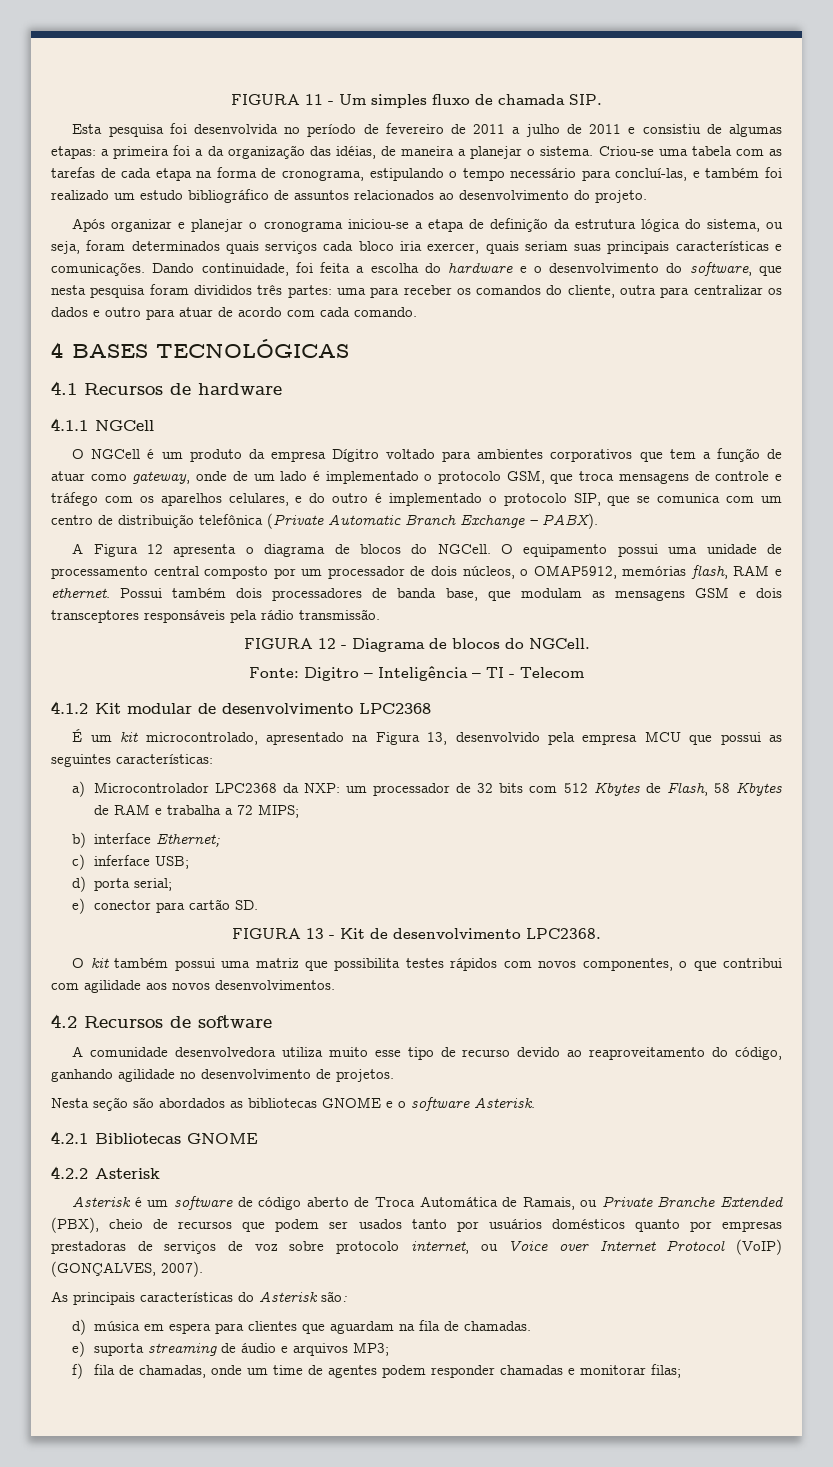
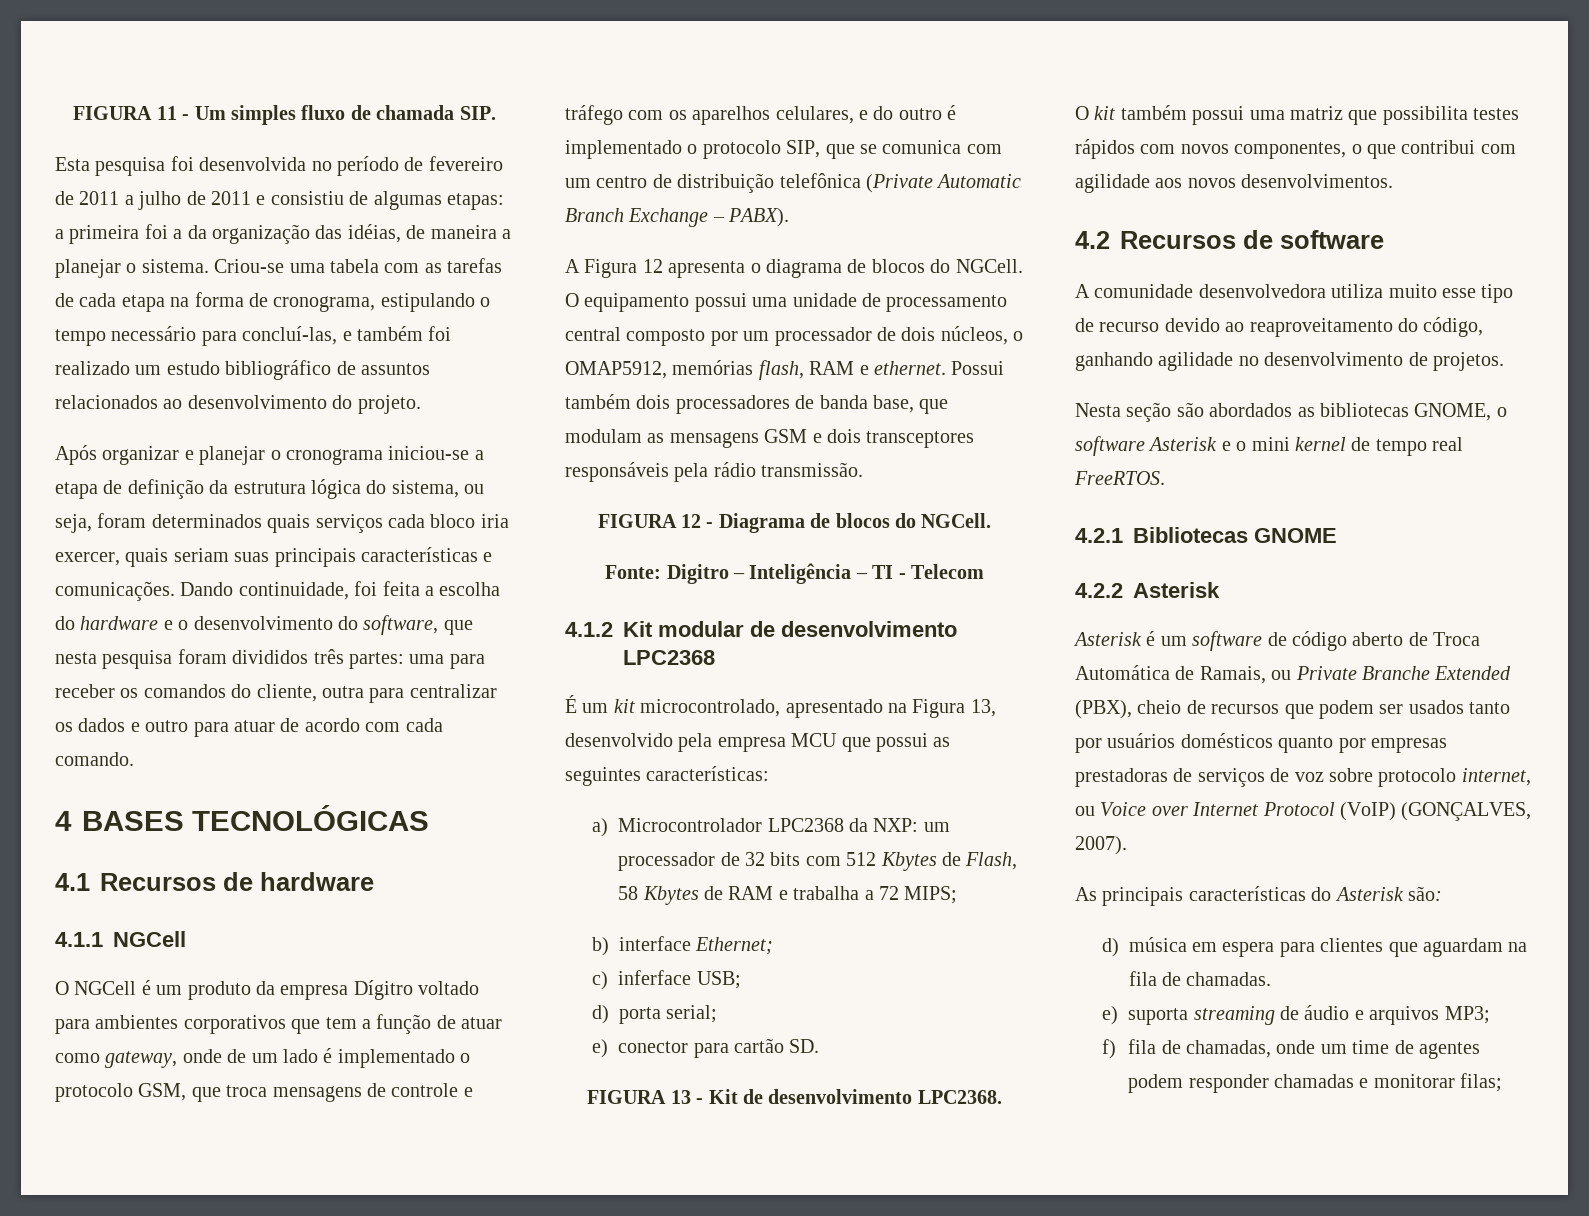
- Nesta seção são abordados as bibliotecas GNOME e o software Asterisk.
+ Nesta seção são abordados as bibliotecas GNOME, o software Asterisk e o mini kernel de tempo real FreeRTOS.

